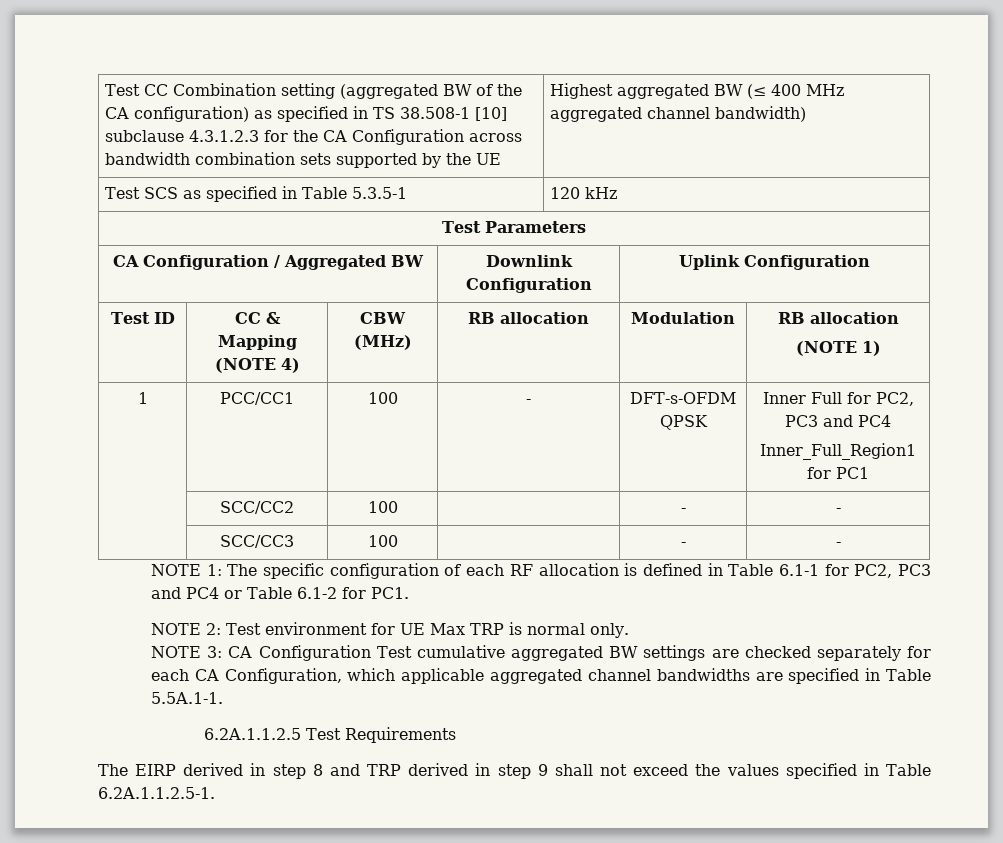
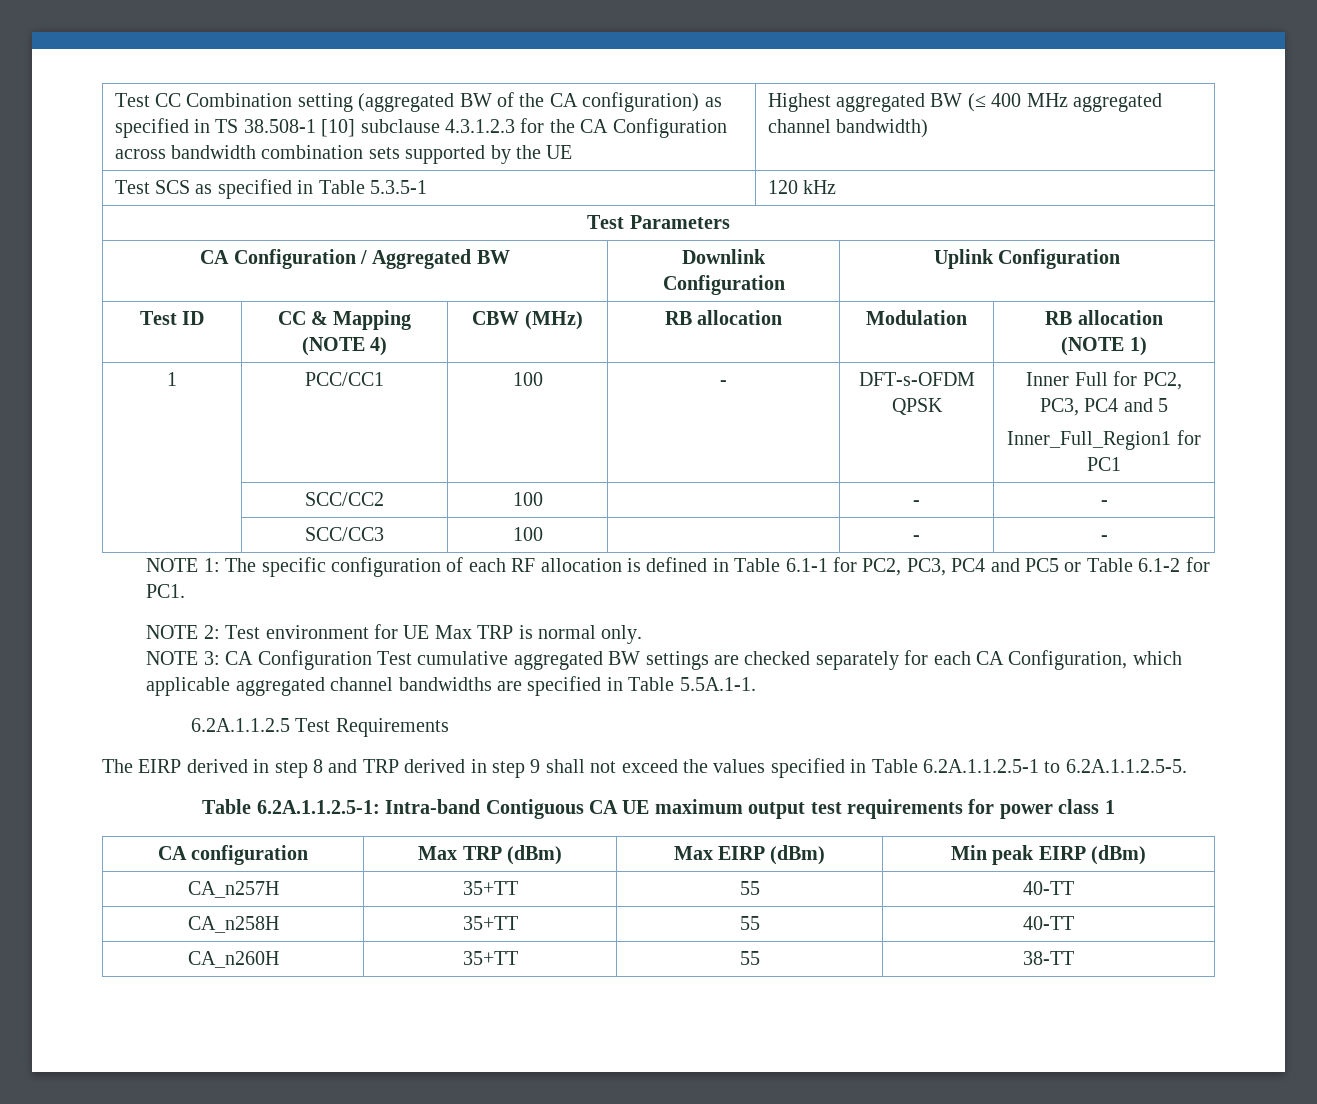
- 1 | PCC/CC1 | 100 | - | DFT-s-OFDM QPSK | Inner Full for PC2, PC3 and PC4
+ 1 | PCC/CC1 | 100 | - | DFT-s-OFDM QPSK | Inner Full for PC2, PC3, PC4 and 5
- NOTE 1: The specific configuration of each RF allocation is defined in Table 6.1-1 for PC2, PC3 and PC4 or Table 6.1-2 for PC1.
+ NOTE 1: The specific configuration of each RF allocation is defined in Table 6.1-1 for PC2, PC3, PC4 and PC5 or Table 6.1-2 for PC1.
- The EIRP derived in step 8 and TRP derived in step 9 shall not exceed the values specified in Table 6.2A.1.1.2.5-1.
+ The EIRP derived in step 8 and TRP derived in step 9 shall not exceed the values specified in Table 6.2A.1.1.2.5-1 to 6.2A.1.1.2.5-5.
+ Table 6.2A.1.1.2.5-1: Intra-band Contiguous CA UE maximum output test requirements for power class 1
+ CA configuration | Max TRP (dBm) | Max EIRP (dBm) | Min peak EIRP (dBm)
+ CA_n257H | 35+TT | 55 | 40-TT
+ CA_n258H | 35+TT | 55 | 40-TT
+ CA_n260H | 35+TT | 55 | 38-TT

